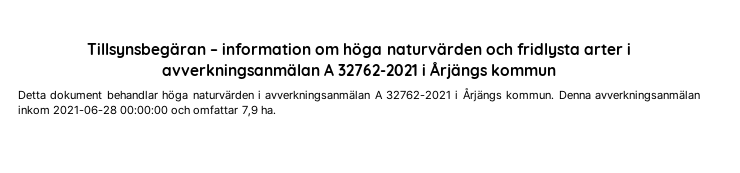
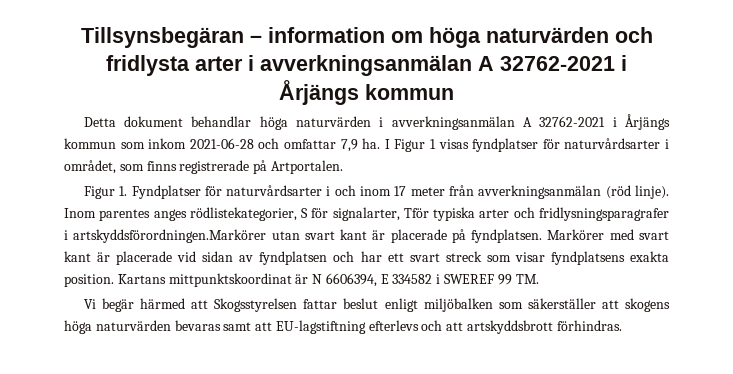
- Detta dokument behandlar höga naturvärden i avverkningsanmälan A 32762-2021 i Årjängs kommun. Denna avverkningsanmälan inkom 2021-06-28 00:00:00 och omfattar 7,9 ha.
+ Detta dokument behandlar höga naturvärden i avverkningsanmälan A 32762-2021 i Årjängs kommun som inkom 2021-06-28 och omfattar 7,9 ha.
+ I Figur 1 visas fyndplatser för naturvårdsarter i området, som finns registrerade på Artportalen.
+ Figur 1. Fyndplatser för naturvårdsarter i och inom 17 meter från avverkningsanmälan (röd linje). Inom parentes anges rödlistekategorier, S för signalarter, Tför typiska arter och fridlysningsparagrafer i artskyddsförordningen.Markörer utan svart kant är placerade på fyndplatsen. Markörer med svart kant är placerade vid sidan av fyndplatsen och har ett svart streck som visar fyndplatsens exakta position. Kartans mittpunktskoordinat är N 6606394, E 334582 i SWEREF 99 TM.
+ Vi begär härmed att Skogsstyrelsen fattar beslut enligt miljöbalken som säkerställer att skogens höga naturvärden bevaras samt att EU-lagstiftning efterlevs och att artskyddsbrott förhindras.

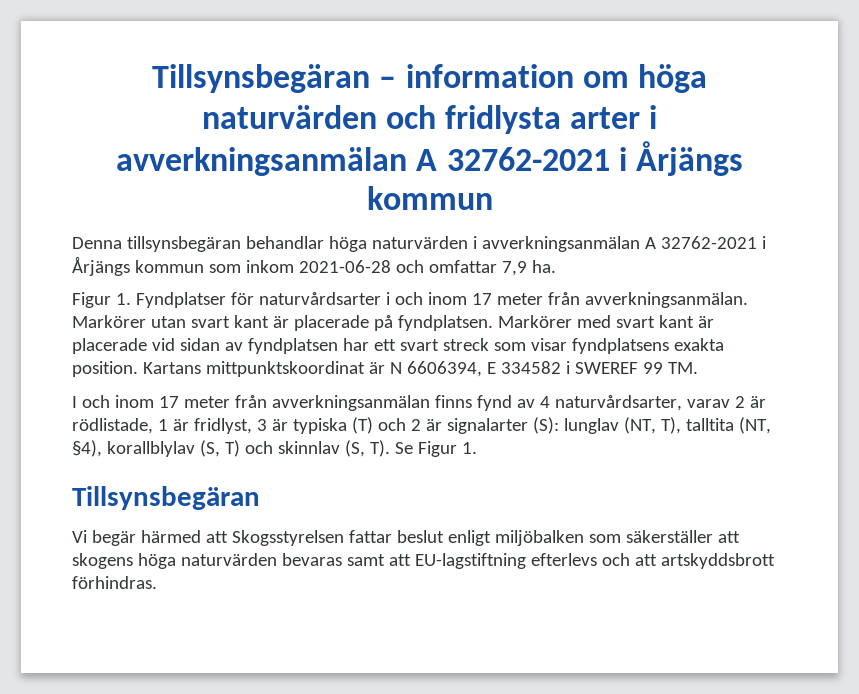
- Detta dokument behandlar höga naturvärden i avverkningsanmälan A 32762-2021 i Årjängs kommun som inkom 2021-06-28 och omfattar 7,9 ha. I Figur 1 visas fyndplatser för naturvårdsarter i området, som finns registrerade på Artportalen.
+ Denna tillsynsbegäran behandlar höga naturvärden i avverkningsanmälan A 32762-2021 i Årjängs kommun som inkom 2021-06-28 och omfattar 7,9 ha.
- Figur 1. Fyndplatser för naturvårdsarter i och inom 17 meter från avverkningsanmälan (röd linje). Inom parentes anges rödlistekategorier, S för signalarter, Tför typiska arter och fridlysningsparagrafer i artskyddsförordningen.Markörer utan svart kant är placerade på fyndplatsen.
+ Figur 1. Fyndplatser för naturvårdsarter i och inom 17 meter från avverkningsanmälan. Markörer utan svart kant är placerade på fyndplatsen.
- Markörer med svart kant är placerade vid sidan av fyndplatsen och har ett svart streck som visar fyndplatsens exakta position.
+ Markörer med svart kant är placerade vid sidan av fyndplatsen har ett svart streck som visar fyndplatsens exakta position.
+ I och inom 17 meter från avverkningsanmälan finns fynd av 4 naturvårdsarter, varav 2 är rödlistade, 1 är fridlyst, 3 är typiska (T) och 2 är signalarter (S): lunglav (NT, T), talltita (NT, §4), korallblylav (S, T) och skinnlav (S, T). Se Figur 1.
+ Tillsynsbegäran

